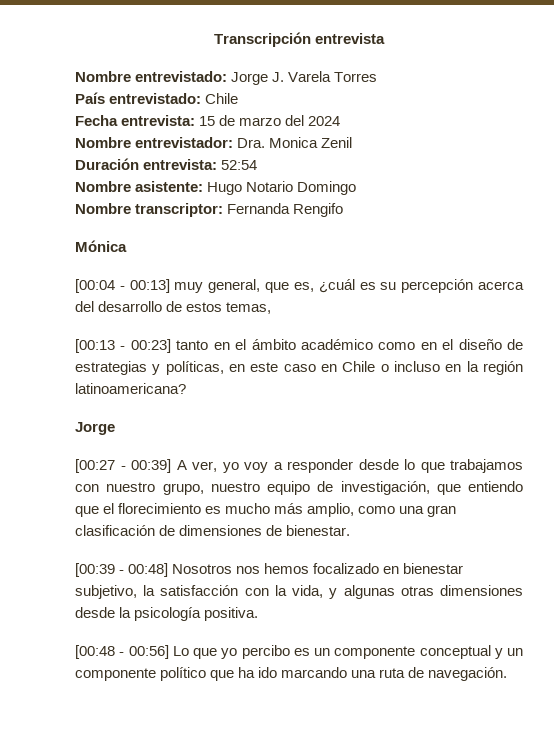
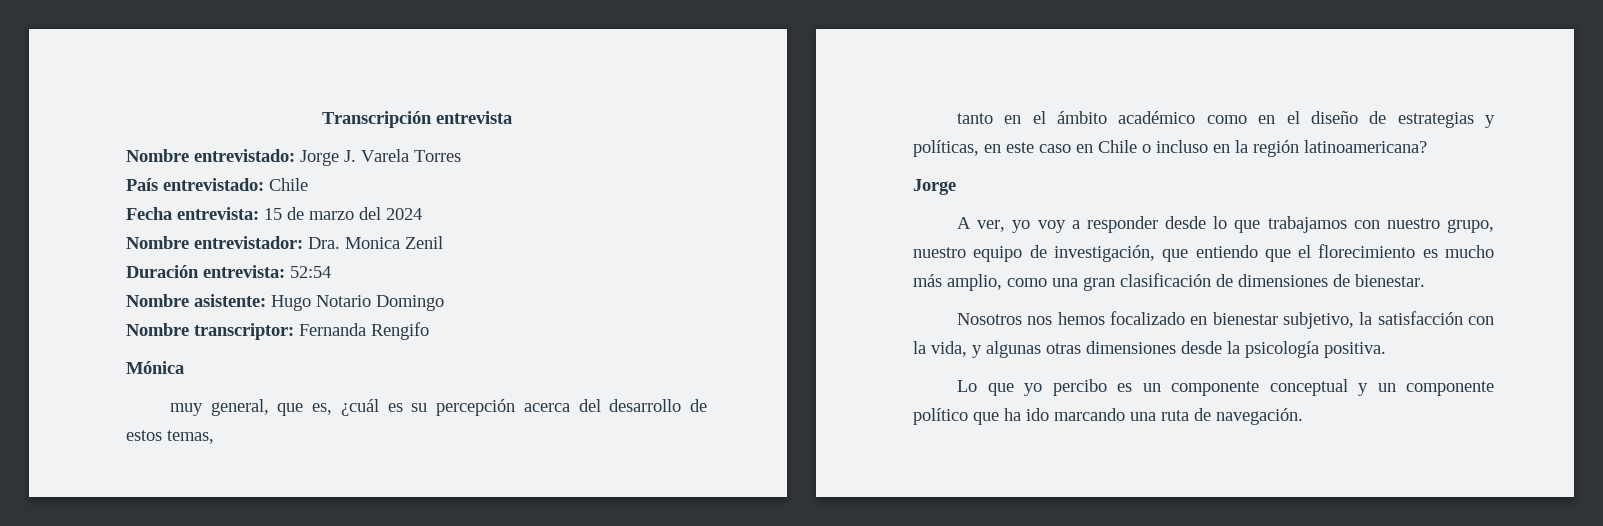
- [00:04 - 00:13] muy general, que es, ¿cuál es su percepción acerca del desarrollo de estos temas,
+ muy general, que es, ¿cuál es su percepción acerca del desarrollo de estos temas,
- [00:13 - 00:23] tanto en el ámbito académico como en el diseño de estrategias y políticas, en este caso en Chile o incluso en la región latinoamericana?
+ tanto en el ámbito académico como en el diseño de estrategias y políticas, en este caso en Chile o incluso en la región latinoamericana?
- [00:27 - 00:39] A ver, yo voy a responder desde lo que trabajamos con nuestro grupo, nuestro equipo de investigación, que entiendo que el florecimiento es mucho más amplio, como una gran clasificación de dimensiones de bienestar.
+ A ver, yo voy a responder desde lo que trabajamos con nuestro grupo, nuestro equipo de investigación, que entiendo que el florecimiento es mucho más amplio, como una gran clasificación de dimensiones de bienestar.
- [00:39 - 00:48] Nosotros nos hemos focalizado en bienestar subjetivo, la satisfacción con la vida, y algunas otras dimensiones desde la psicología positiva.
+ Nosotros nos hemos focalizado en bienestar subjetivo, la satisfacción con la vida, y algunas otras dimensiones desde la psicología positiva.
- [00:48 - 00:56] Lo que yo percibo es un componente conceptual y un componente político que ha ido marcando una ruta de navegación.
+ Lo que yo percibo es un componente conceptual y un componente político que ha ido marcando una ruta de navegación.

